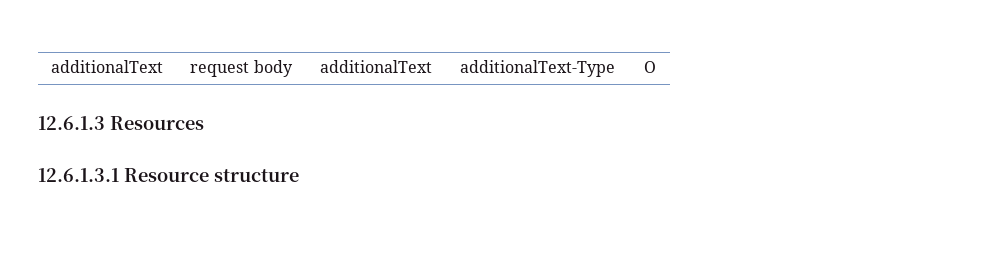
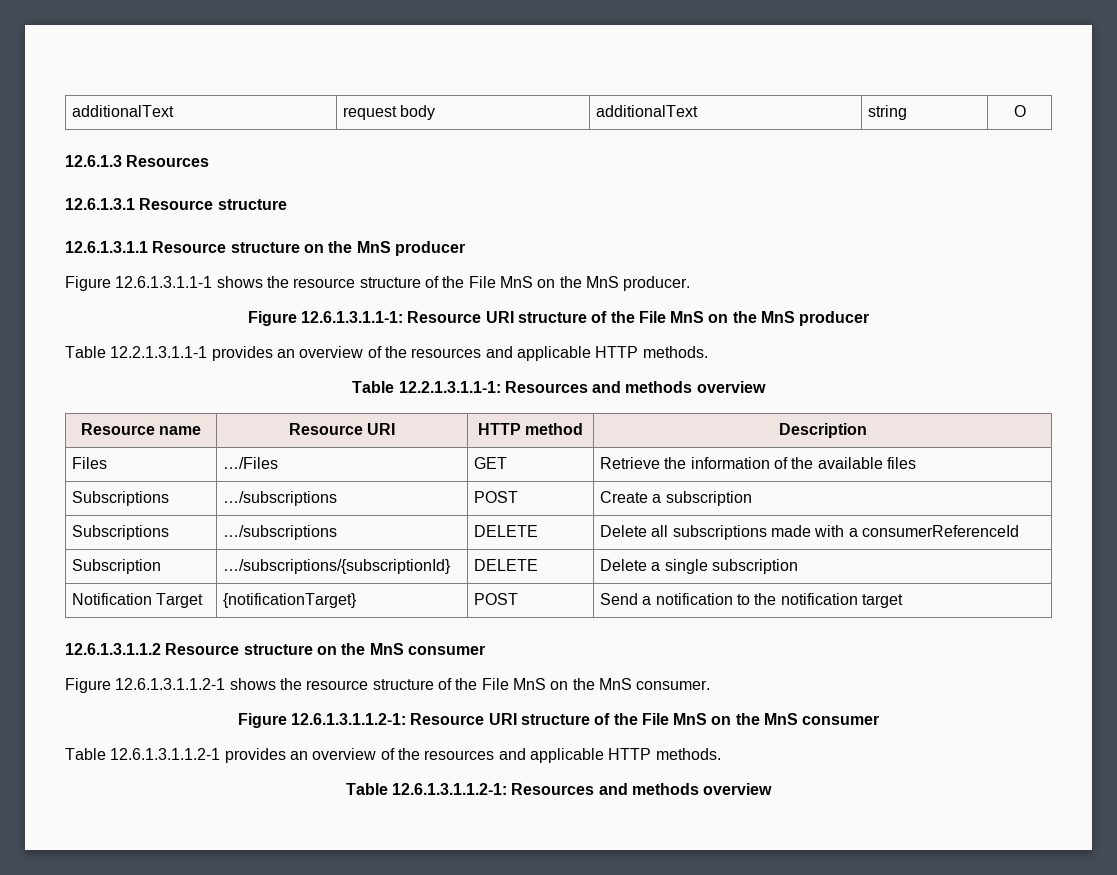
- additionalText | request body | additionalText | additionalText-Type | O
+ additionalText | request body | additionalText | string | O
+ 12.6.1.3.1.1 Resource structure on the MnS producer
+ Figure 12.6.1.3.1.1-1 shows the resource structure of the File MnS on the MnS producer.
+ Figure 12.6.1.3.1.1-1: Resource URI structure of the File MnS on the MnS producer
+ Table 12.2.1.3.1.1-1 provides an overview of the resources and applicable HTTP methods.
+ Table 12.2.1.3.1.1-1: Resources and methods overview
+ Resource name | Resource URI | HTTP method | Description
+ Files | …/Files | GET | Retrieve the information of the available files
+ Subscriptions | …/subscriptions | POST | Create a subscription
+ Subscriptions | …/subscriptions | DELETE | Delete all subscriptions made with a consumerReferenceId
+ Subscription | …/subscriptions/{subscriptionId} | DELETE | Delete a single subscription
+ Notification Target | {notificationTarget} | POST | Send a notification to the notification target
+ 12.6.1.3.1.1.2 Resource structure on the MnS consumer
+ Figure 12.6.1.3.1.1.2-1 shows the resource structure of the File MnS on the MnS consumer.
+ Figure 12.6.1.3.1.1.2-1: Resource URI structure of the File MnS on the MnS consumer
+ Table 12.6.1.3.1.1.2-1 provides an overview of the resources and applicable HTTP methods.
+ Table 12.6.1.3.1.1.2-1: Resources and methods overview

